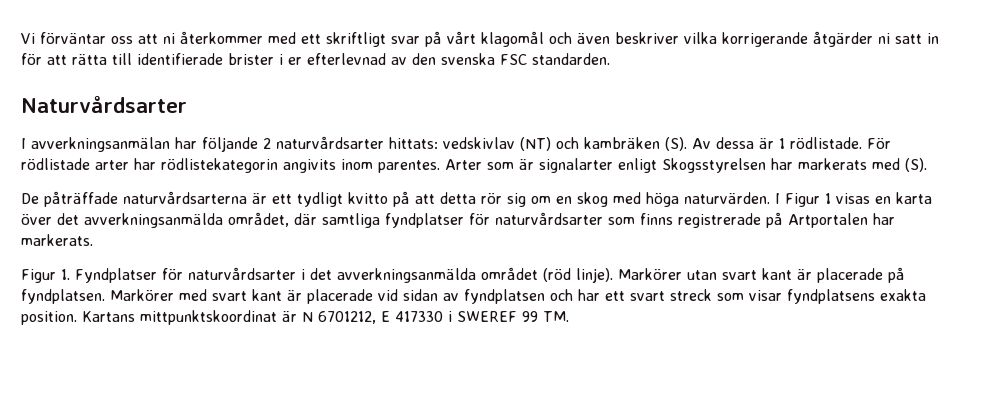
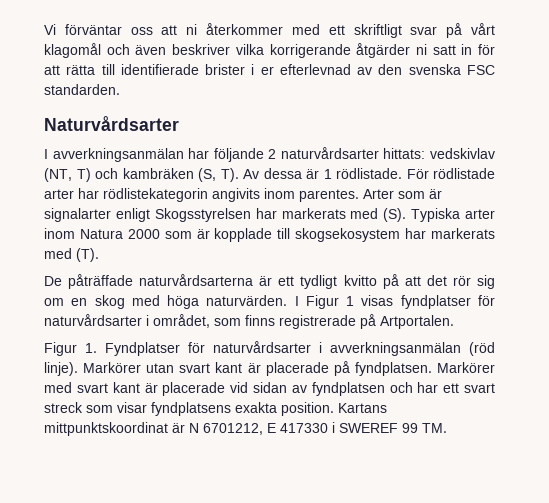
- I avverkningsanmälan har följande 2 naturvårdsarter hittats: vedskivlav (NT) och kambräken (S). Av dessa är 1 rödlistade.
+ I avverkningsanmälan har följande 2 naturvårdsarter hittats: vedskivlav (NT, T) och kambräken (S, T). Av dessa är 1 rödlistade.
- Arter som är signalarter enligt Skogsstyrelsen har markerats med (S).
+ Arter som är signalarter enligt Skogsstyrelsen har markerats med (S). Typiska arter inom Natura 2000 som är kopplade till skogsekosystem har markerats med (T).
- De påträffade naturvårdsarterna är ett tydligt kvitto på att detta rör sig om en skog med höga naturvärden.
+ De påträffade naturvårdsarterna är ett tydligt kvitto på att det rör sig om en skog med höga naturvärden.
- I Figur 1 visas en karta över det avverkningsanmälda området, där samtliga fyndplatser för naturvårdsarter som finns registrerade på Artportalen har markerats.
+ I Figur 1 visas fyndplatser för naturvårdsarter i området, som finns registrerade på Artportalen.
- Figur 1. Fyndplatser för naturvårdsarter i det avverkningsanmälda området (röd linje).
+ Figur 1. Fyndplatser för naturvårdsarter i avverkningsanmälan (röd linje).

